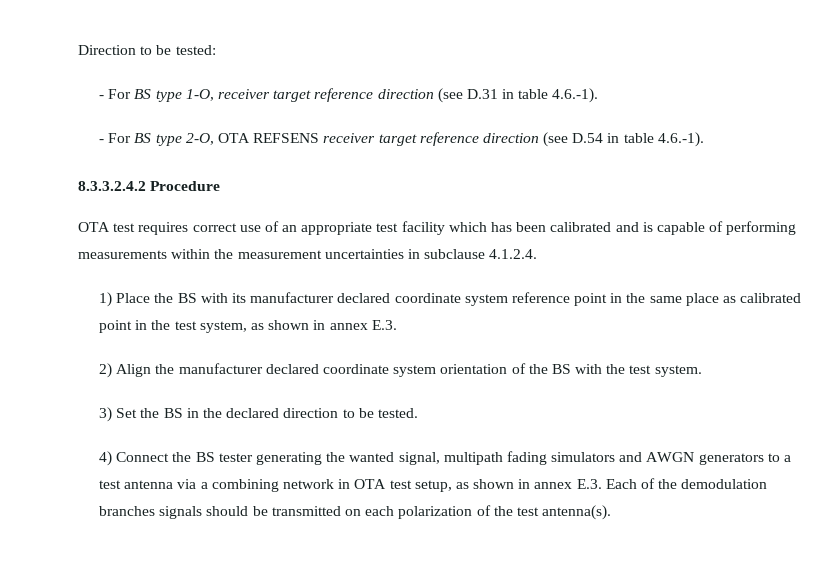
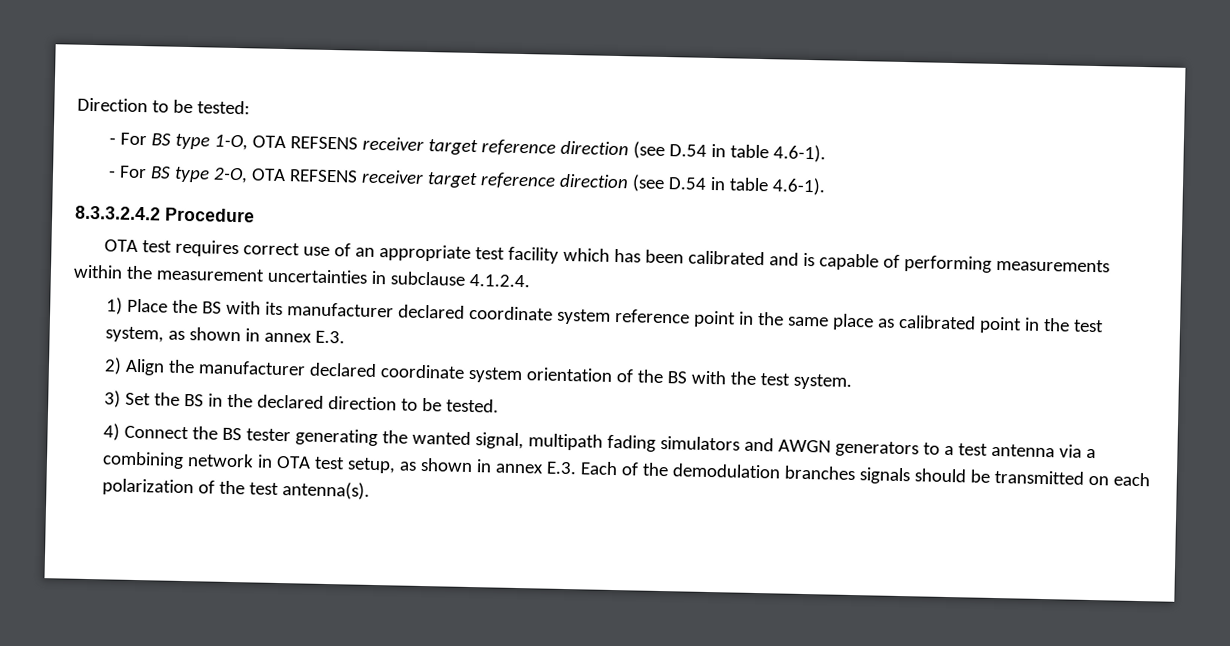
- - For BS type 1-O, receiver target reference direction (see D.31 in table 4.6.-1).
+ - For BS type 1-O, OTA REFSENS receiver target reference direction (see D.54 in table 4.6-1).
- - For BS type 2-O, OTA REFSENS receiver target reference direction (see D.54 in table 4.6.-1).
+ - For BS type 2-O, OTA REFSENS receiver target reference direction (see D.54 in table 4.6-1).

